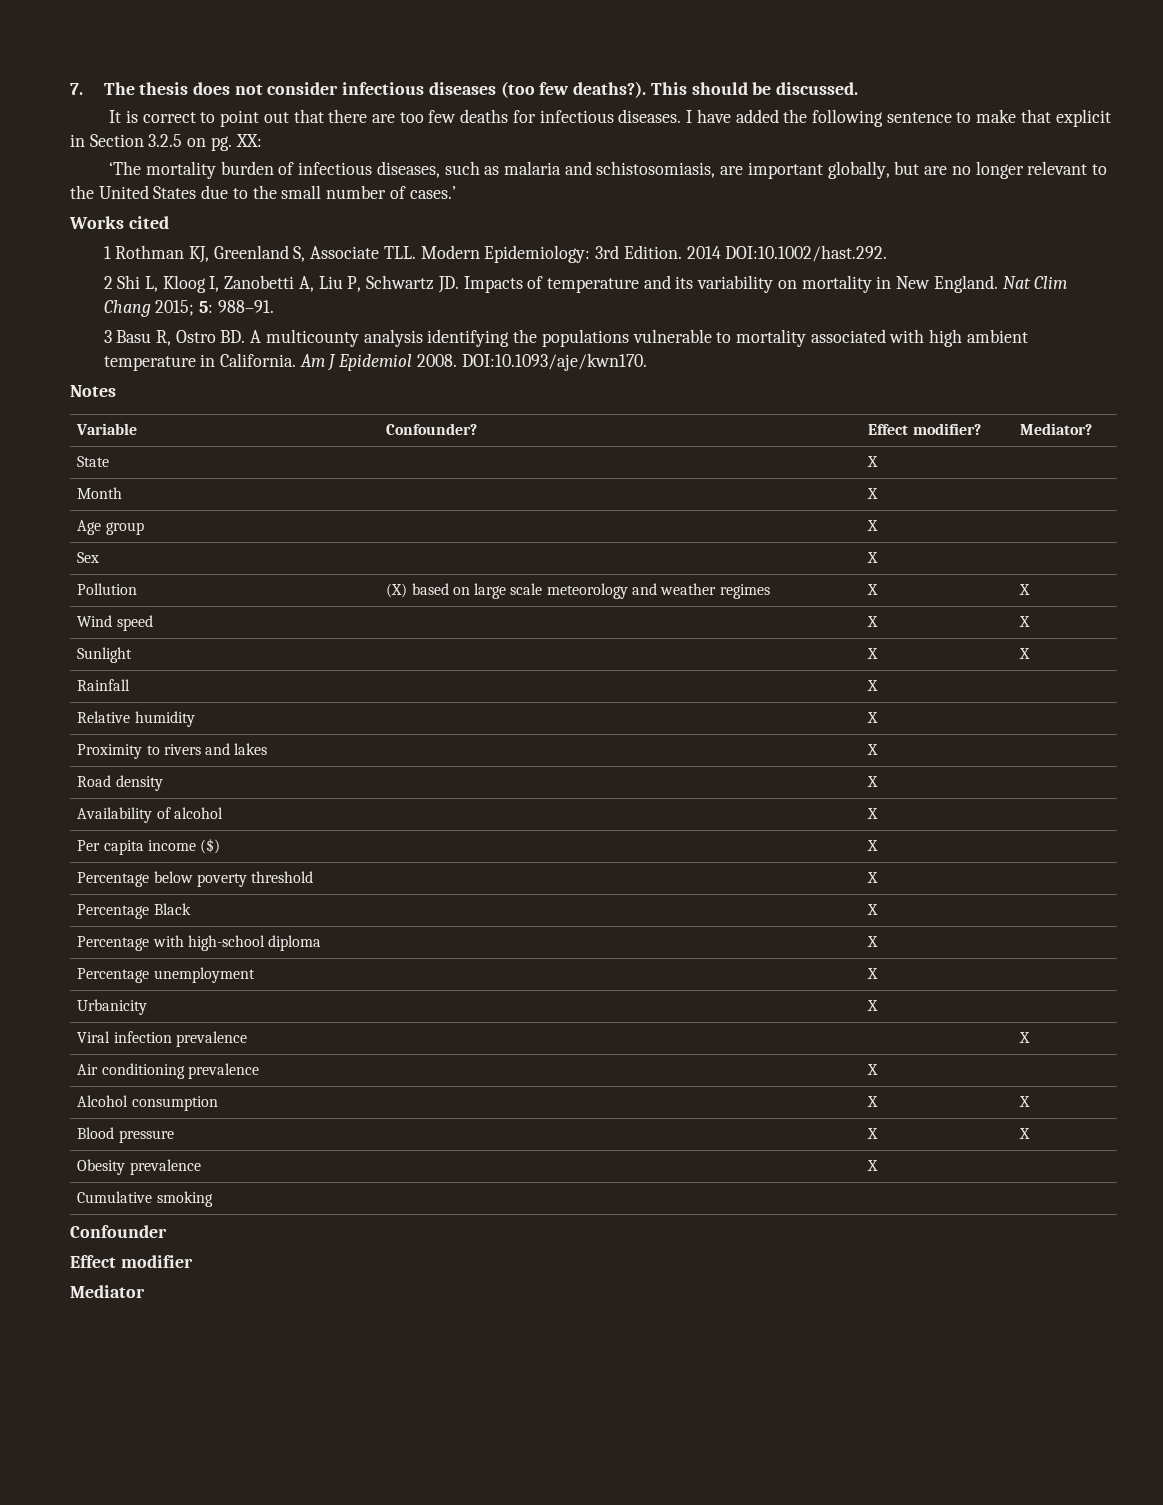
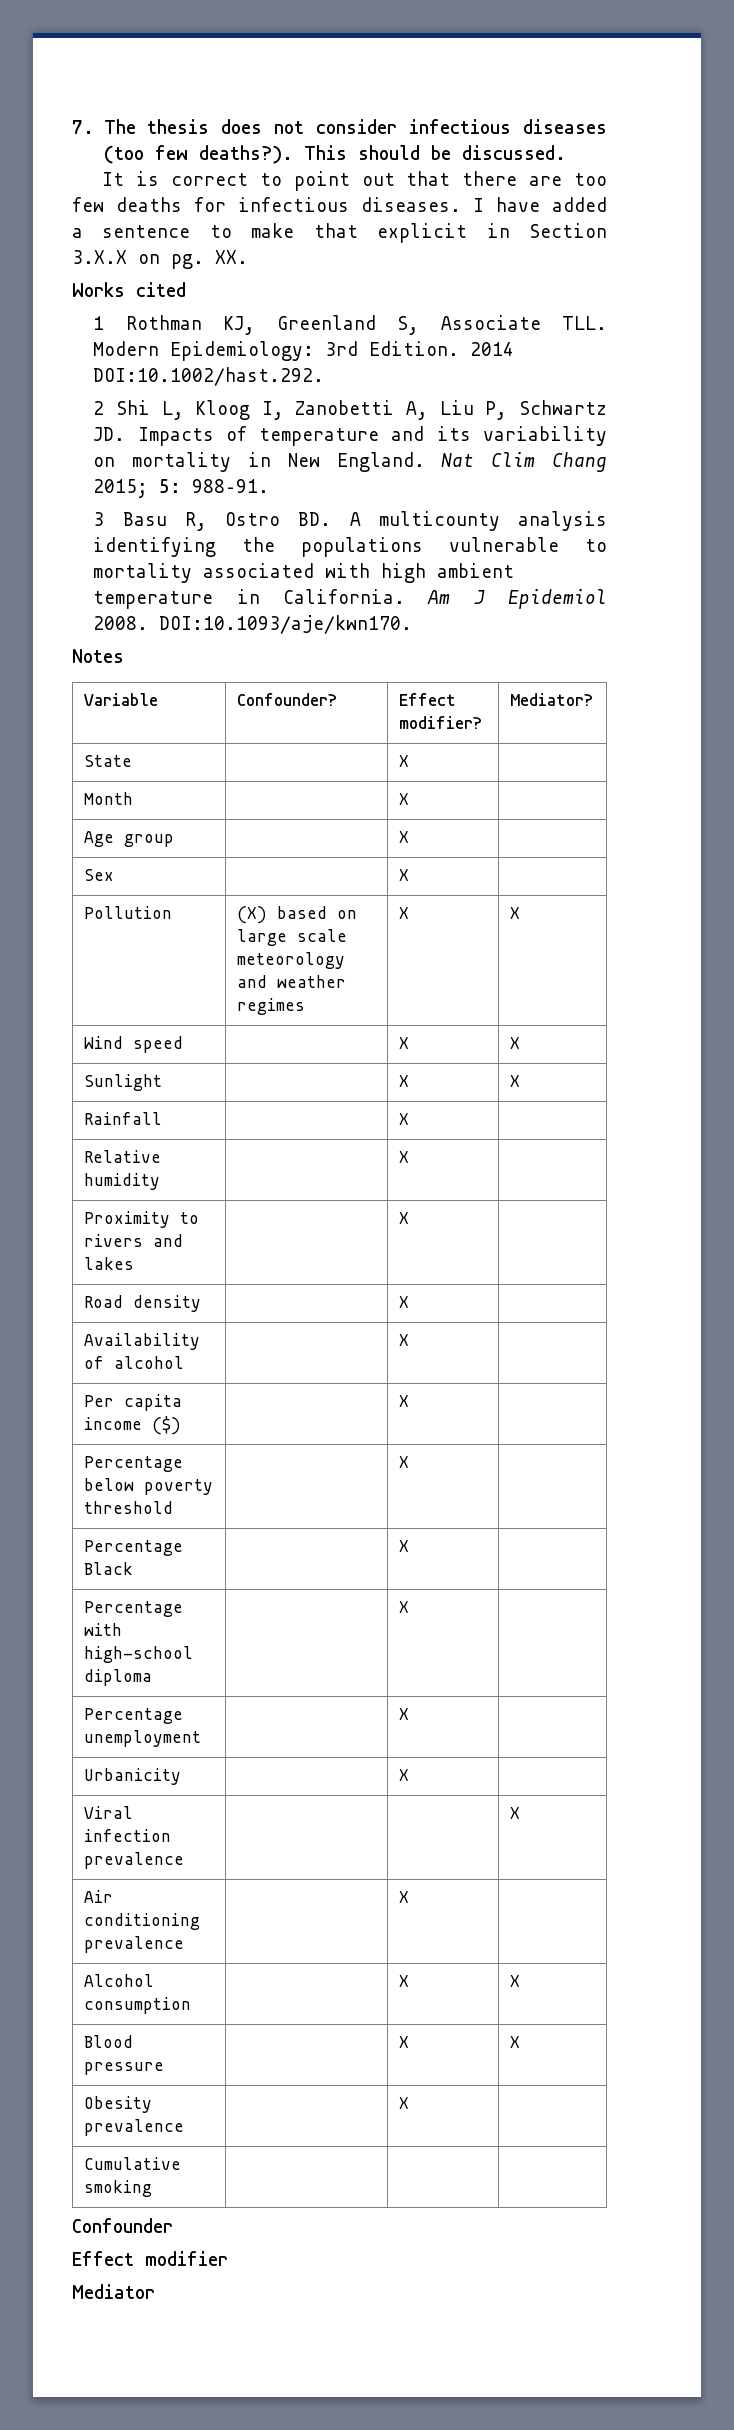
- I have added the following sentence to make that explicit in Section 3.2.5 on pg.
+ I have added a sentence to make that explicit in Section 3.X.X on pg.
- XX:
- ‘The mortality burden of infectious diseases, such as malaria and schistosomiasis, are important globally, but are no longer relevant to the United States due to the small number of cases.’
+ XX.

